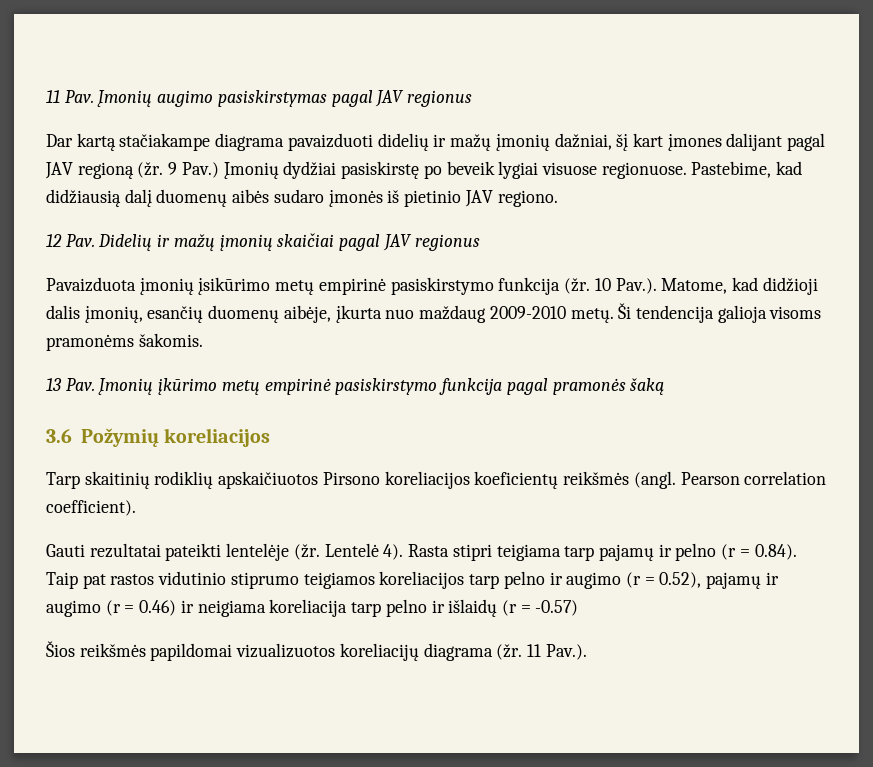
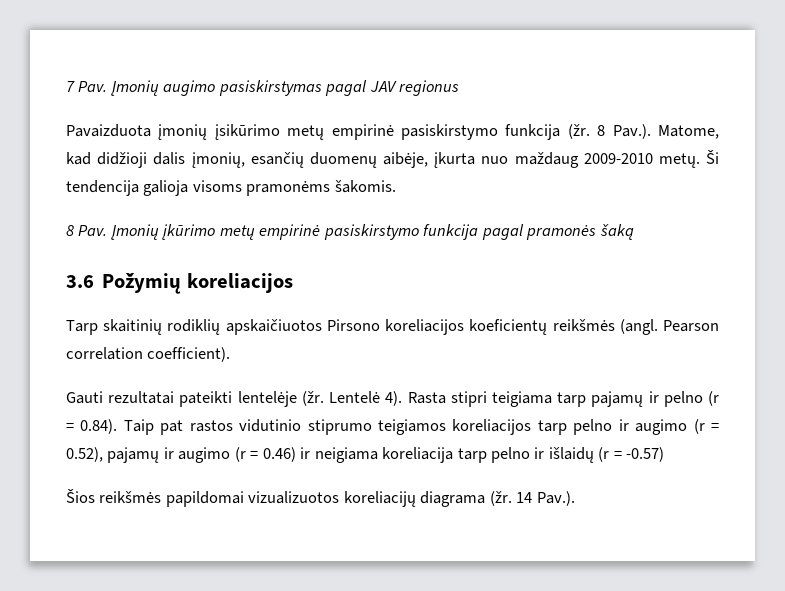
- 11 Pav. Įmonių augimo pasiskirstymas pagal JAV regionus
+ 7 Pav. Įmonių augimo pasiskirstymas pagal JAV regionus
- Dar kartą stačiakampe diagrama pavaizduoti didelių ir mažų įmonių dažniai, šį kart įmones dalijant pagal JAV regioną (žr. 9 Pav.) Įmonių dydžiai pasiskirstę po beveik lygiai visuose regionuose. Pastebime, kad didžiausią dalį duomenų aibės sudaro įmonės iš pietinio JAV regiono.
- 12 Pav. Didelių ir mažų įmonių skaičiai pagal JAV regionus
- 10 Pav.). Matome, kad didžioji dalis įmonių, esančių duomenų aibėje, įkurta nuo maždaug 2009-2010 metų.
+ 8 Pav.). Matome, kad didžioji dalis įmonių, esančių duomenų aibėje, įkurta nuo maždaug 2009-2010 metų.
- 13 Pav. Įmonių įkūrimo metų empirinė pasiskirstymo funkcija pagal pramonės šaką
+ 8 Pav. Įmonių įkūrimo metų empirinė pasiskirstymo funkcija pagal pramonės šaką
- 11 Pav.).
+ 14 Pav.).

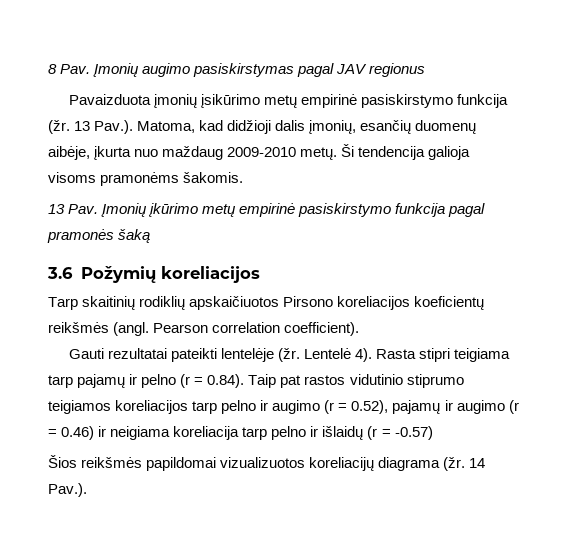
- 7 Pav. Įmonių augimo pasiskirstymas pagal JAV regionus
+ 8 Pav. Įmonių augimo pasiskirstymas pagal JAV regionus
- 8 Pav.). Matome, kad didžioji dalis įmonių, esančių duomenų aibėje, įkurta nuo maždaug 2009-2010 metų.
+ 13 Pav.). Matoma, kad didžioji dalis įmonių, esančių duomenų aibėje, įkurta nuo maždaug 2009-2010 metų.
- 8 Pav. Įmonių įkūrimo metų empirinė pasiskirstymo funkcija pagal pramonės šaką
+ 13 Pav. Įmonių įkūrimo metų empirinė pasiskirstymo funkcija pagal pramonės šaką

